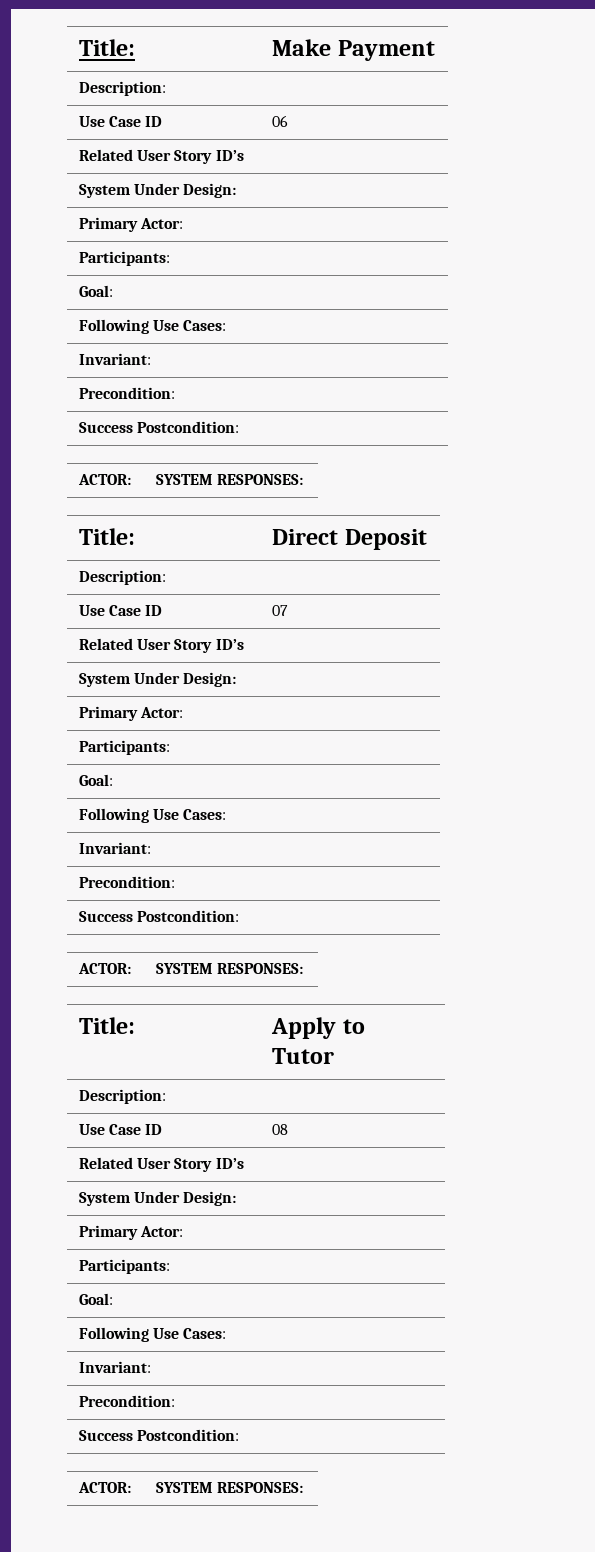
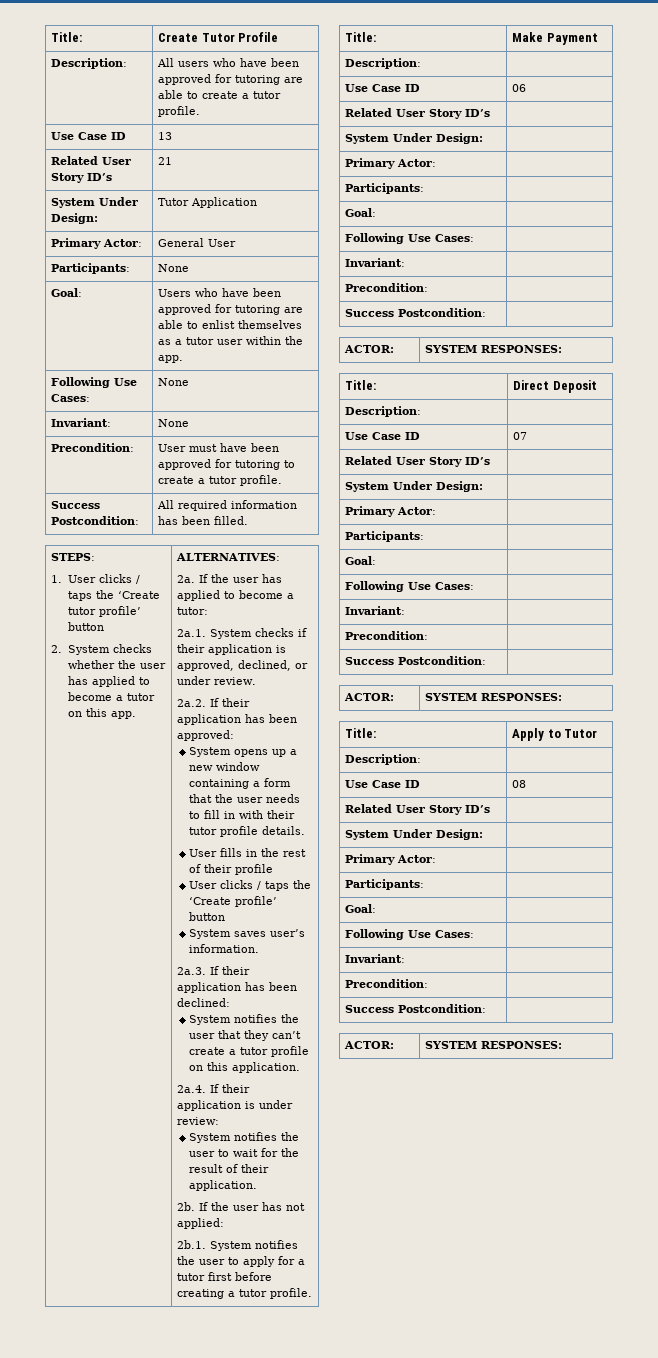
+ Title: | Create Tutor Profile
+ Description: | All users who have been approved for tutoring are able to create a tutor profile.
+ Use Case ID | 13
+ Related User Story ID’s | 21
+ System Under Design: | Tutor Application
+ Primary Actor: | General User
+ Participants: | None
+ Goal: | Users who have been approved for tutoring are able to enlist themselves as a tutor user within the app.
+ Following Use Cases: | None
+ Invariant: | None
+ Precondition: | User must have been approved for tutoring to create a tutor profile.
+ Success Postcondition: | All required information has been filled.
+ STEPS:
+ 1. User clicks / taps the ‘Create tutor profile’ button
+ 2. System checks whether the user has applied to become a tutor on this app. | ALTERNATIVES:
+ 2a. If the user has applied to become a tutor:
+ 2a.1. System checks if their application is approved, declined, or under review.
+ 2a.2. If their application has been approved:
+ System opens up a new window containing a form that the user needs to fill in with their tutor profile details.
+ User fills in the rest of their profile
+ User clicks / taps the ‘Create profile’ button
+ System saves user’s information.
+ 2a.3. If their application has been declined:
+ System notifies the user that they can’t create a tutor profile on this application.
+ 2a.4. If their application is under review:
+ System notifies the user to wait for the result of their application.
+ 2b. If the user has not applied:
+ 2b.1. System notifies the user to apply for a tutor first before creating a tutor profile.

